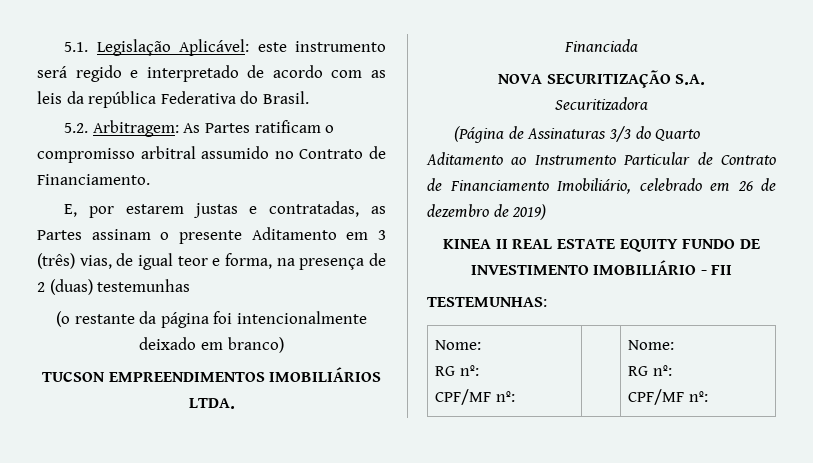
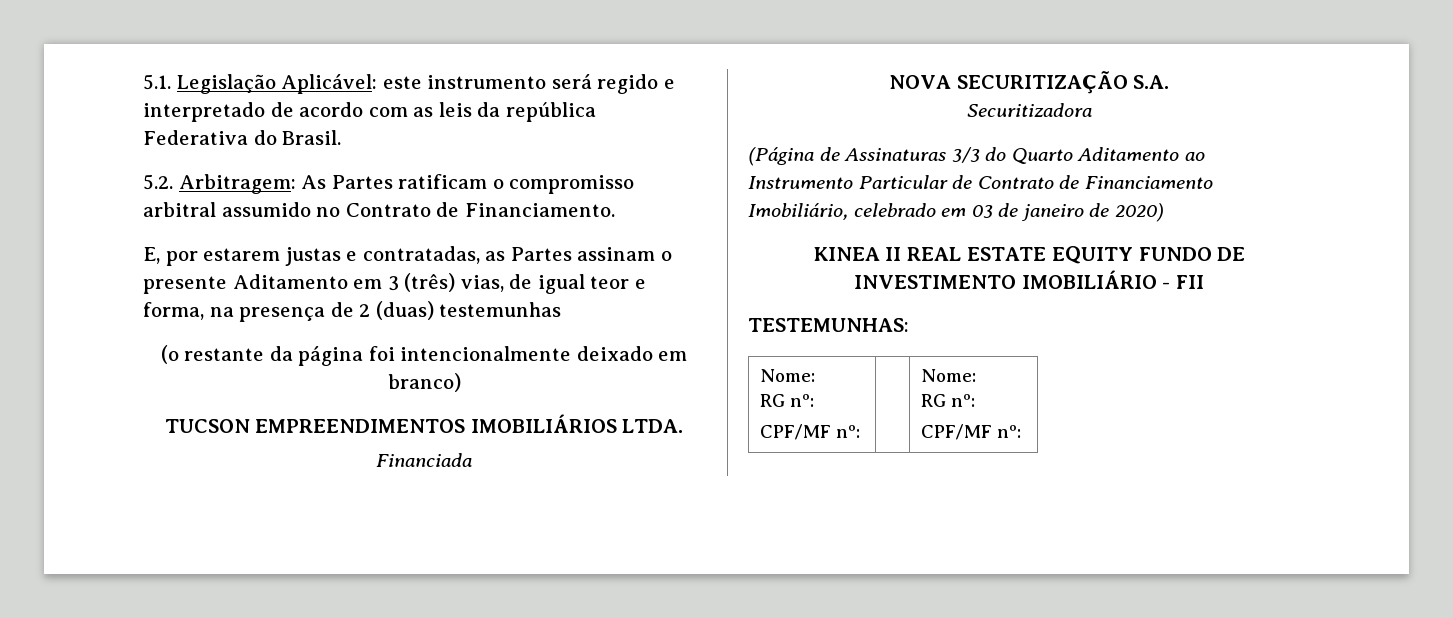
- (Página de Assinaturas 3/3 do Quarto Aditamento ao Instrumento Particular de Contrato de Financiamento Imobiliário, celebrado em 26 de dezembro de 2019)
+ (Página de Assinaturas 3/3 do Quarto Aditamento ao Instrumento Particular de Contrato de Financiamento Imobiliário, celebrado em 03 de janeiro de 2020)

